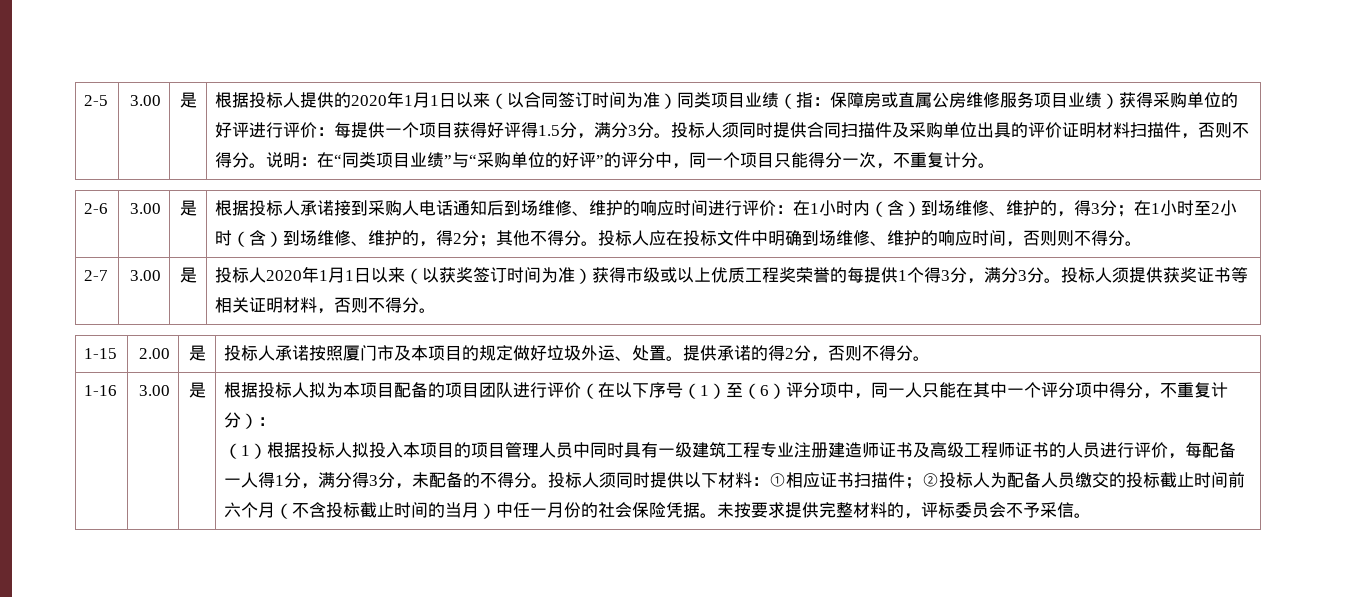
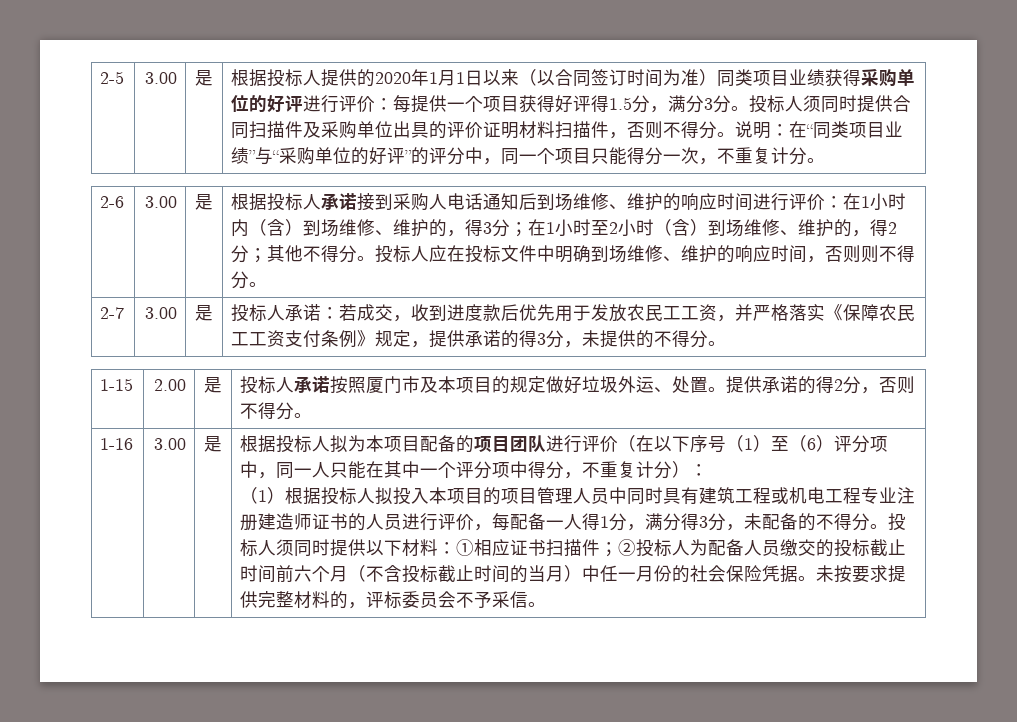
- 根据投标人提供的2020年1月1日以来（以合同签订时间为准）同类项目业绩（指：保障房或直属公房维修服务项目业绩）获得采购单位的好评进行评价：每提供一个项目获得好评得1.5分，满分3分。
+ 根据投标人提供的2020年1月1日以来（以合同签订时间为准）同类项目业绩获得采购单位的好评进行评价：每提供一个项目获得好评得1.5分，满分3分。
- 投标人2020年1月1日以来（以获奖签订时间为准）获得市级或以上优质工程奖荣誉的每提供1个得3分，满分3分。投标人须提供获奖证书等相关证明材料，否则不得分。
+ 投标人承诺：若成交，收到进度款后优先用于发放农民工工资，并严格落实《保障农民工工资支付条例》规定，提供承诺的得3分，未提供的不得分。
- （1）根据投标人拟投入本项目的项目管理人员中同时具有一级建筑工程专业注册建造师证书及高级工程师证书的人员进行评价，每配备一人得1分，满分得3分，未配备的不得分。
+ （1）根据投标人拟投入本项目的项目管理人员中同时具有建筑工程或机电工程专业注册建造师证书的人员进行评价，每配备一人得1分，满分得3分，未配备的不得分。

